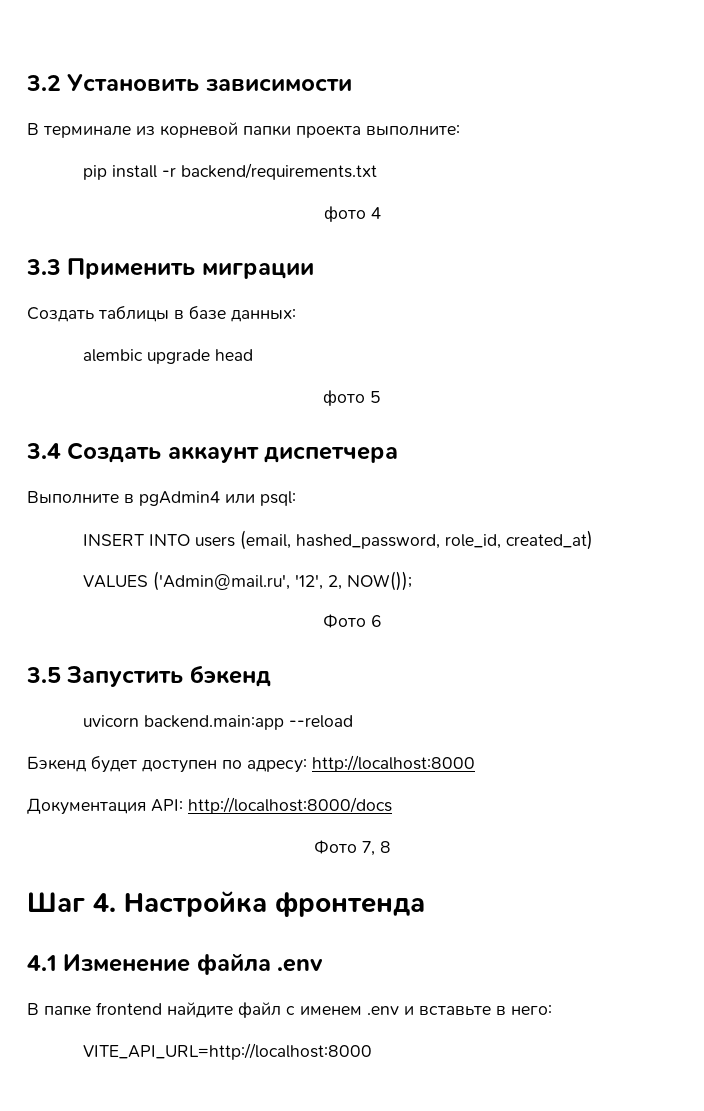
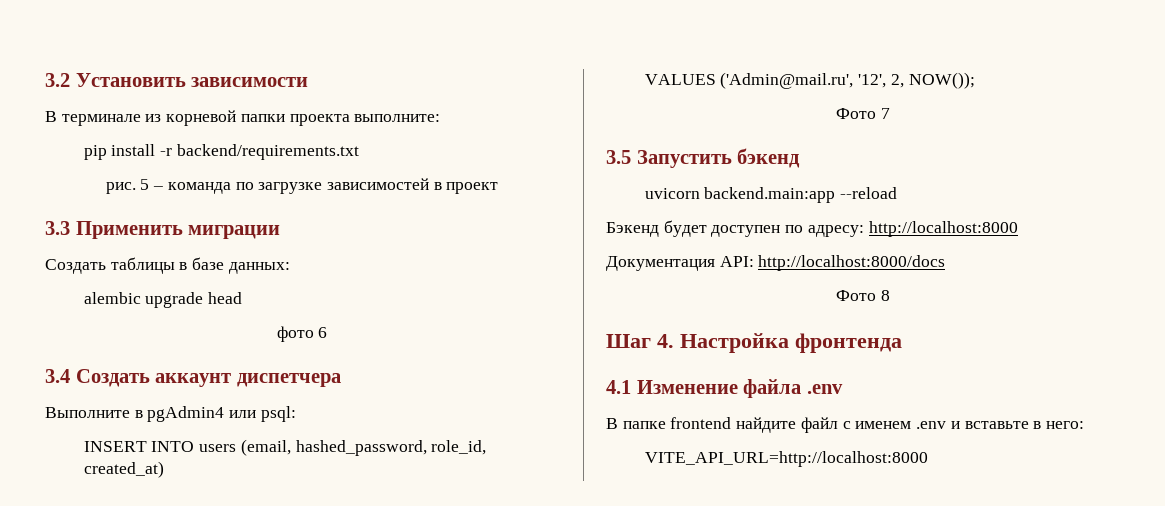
- фото 4
+ рис. 5 – команда по загрузке зависимостей в проект
- фото 5
+ фото 6
- Фото 6
+ Фото 7
- Фото 7, 8
+ Фото 8

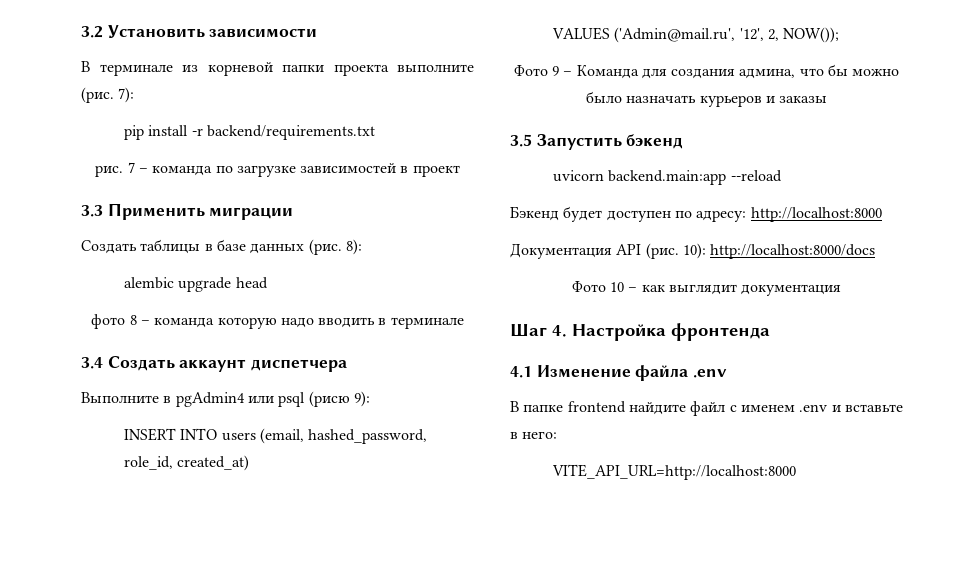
- В терминале из корневой папки проекта выполните:
+ В терминале из корневой папки проекта выполните (рис. 7):
- 5 – команда по загрузке зависимостей в проект
+ 7 – команда по загрузке зависимостей в проект
- Создать таблицы в базе данных:
+ Создать таблицы в базе данных (рис. 8):
- фото 6
+ фото 8 – команда которую надо вводить в терминале
- Выполните в pgAdmin4 или psql:
+ Выполните в pgAdmin4 или psql (рисю 9):
- Фото 7
+ Фото 9 – Команда для создания админа, что бы можно было назначать курьеров и заказы
- Документация API: http://localhost:8000/docs
+ Документация API (рис. 10): http://localhost:8000/docs
- Фото 8
+ Фото 10 – как выглядит документация

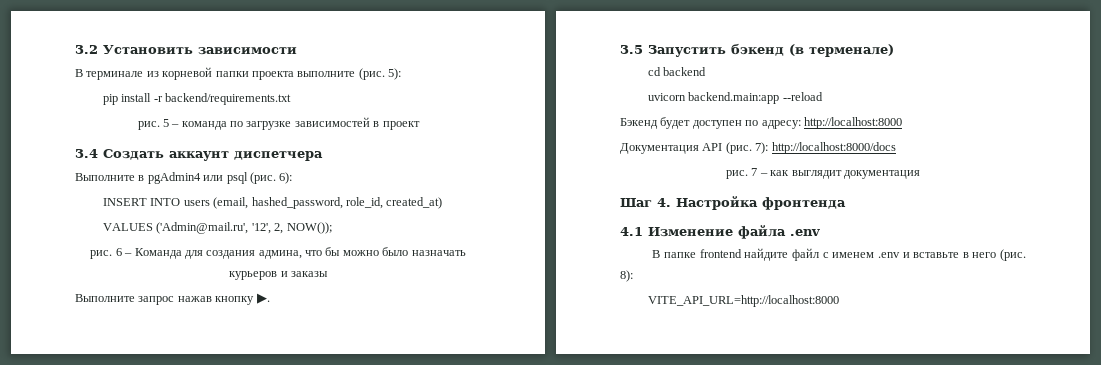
- 7):
+ 5):
- 7 – команда по загрузке зависимостей в проект
+ 5 – команда по загрузке зависимостей в проект
- 3.3 Применить миграции
- Создать таблицы в базе данных (рис. 8):
- alembic upgrade head
- фото 8 – команда которую надо вводить в терминале
- Выполните в pgAdmin4 или psql (рисю 9):
+ Выполните в pgAdmin4 или psql (рис. 6):
- Фото 9 – Команда для создания админа, что бы можно было назначать курьеров и заказы
+ рис. 6 – Команда для создания админа, что бы можно было назначать курьеров и заказы
+ Выполните запрос нажав кнопку ▶.
- 3.5 Запустить бэкенд
+ 3.5 Запустить бэкенд (в терменале)
+ cd backend
- 10): http://localhost:8000/docs
+ 7): http://localhost:8000/docs
- Фото 10 – как выглядит документация
+ рис. 7 – как выглядит документация
- В папке frontend найдите файл с именем .env и вставьте в него:
+ В папке frontend найдите файл с именем .env и вставьте в него (рис. 8):

